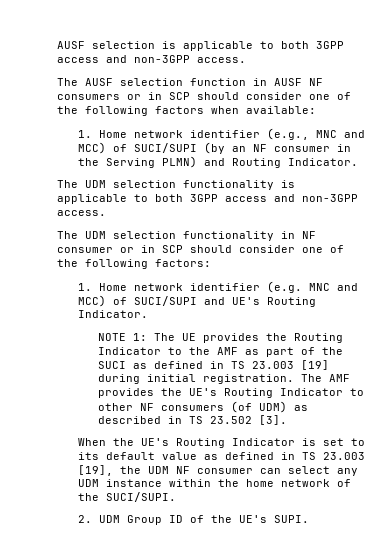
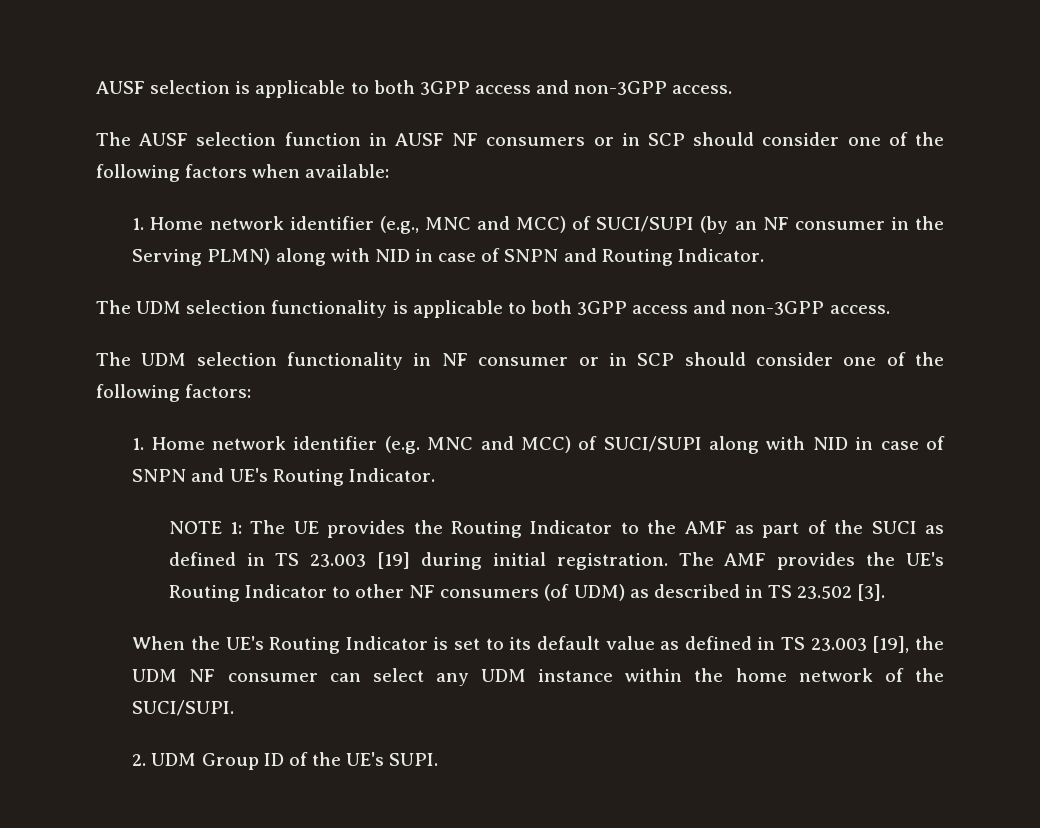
- 1. Home network identifier (e.g., MNC and MCC) of SUCI/SUPI (by an NF consumer in the Serving PLMN) and Routing Indicator.
+ 1. Home network identifier (e.g., MNC and MCC) of SUCI/SUPI (by an NF consumer in the Serving PLMN) along with NID in case of SNPN and Routing Indicator.
- 1. Home network identifier (e.g. MNC and MCC) of SUCI/SUPI and UE's Routing Indicator.
+ 1. Home network identifier (e.g. MNC and MCC) of SUCI/SUPI along with NID in case of SNPN and UE's Routing Indicator.

